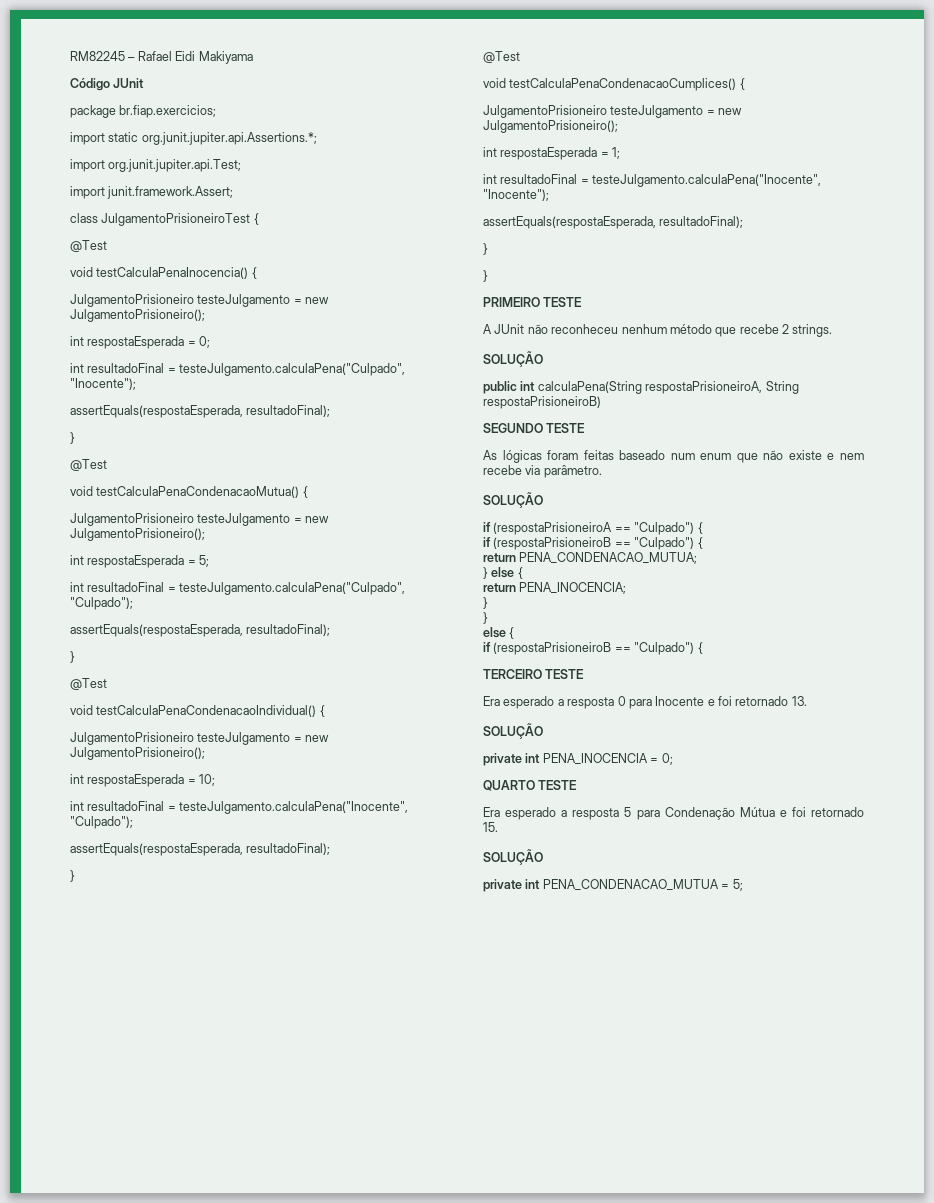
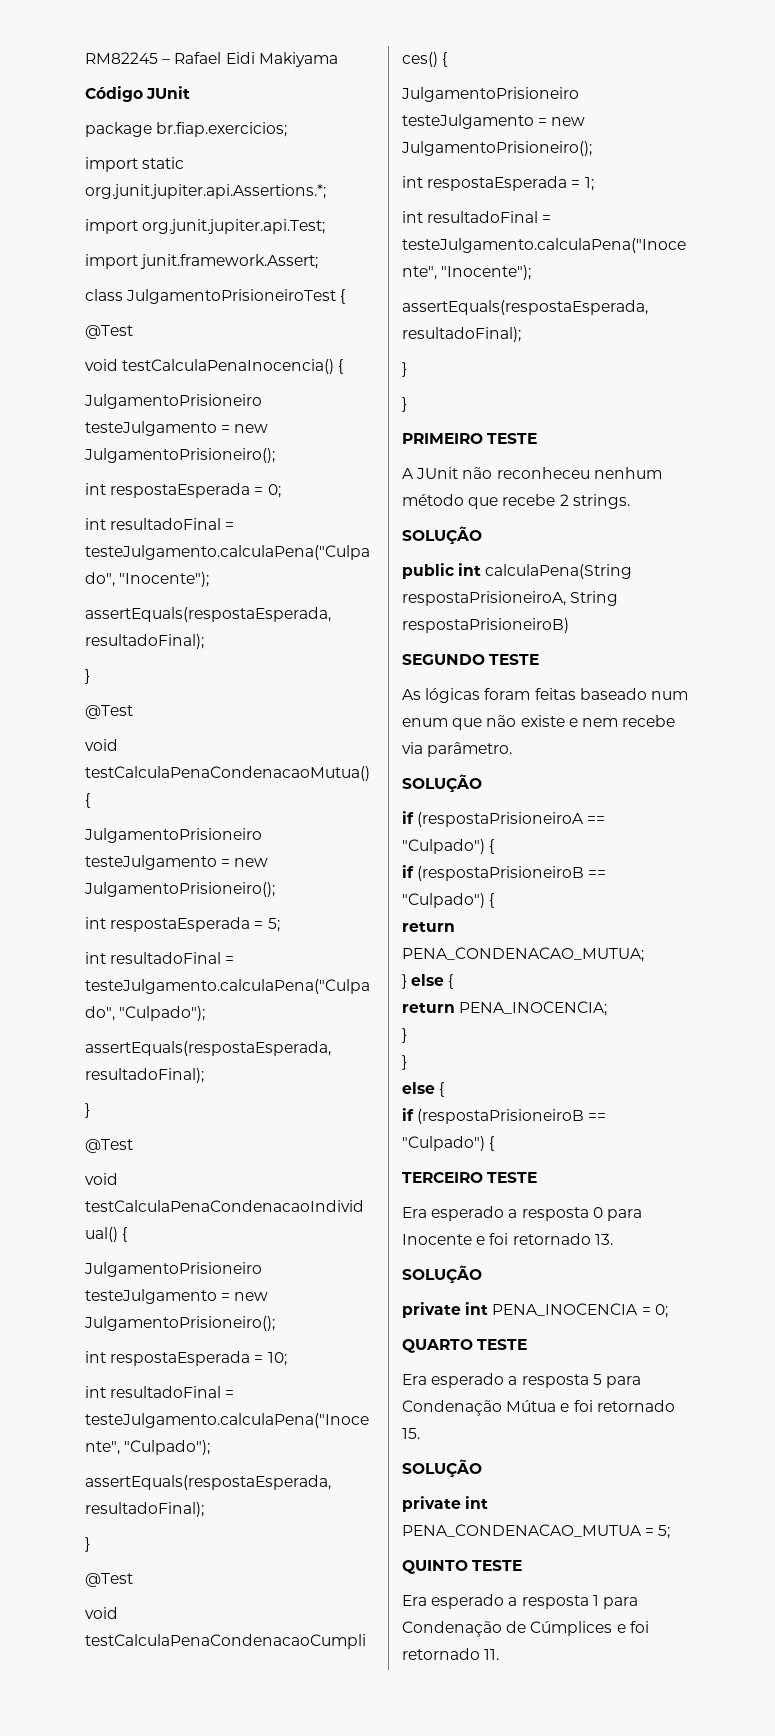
+ QUINTO TESTE
+ Era esperado a resposta 1 para Condenação de Cúmplices e foi retornado 11.

